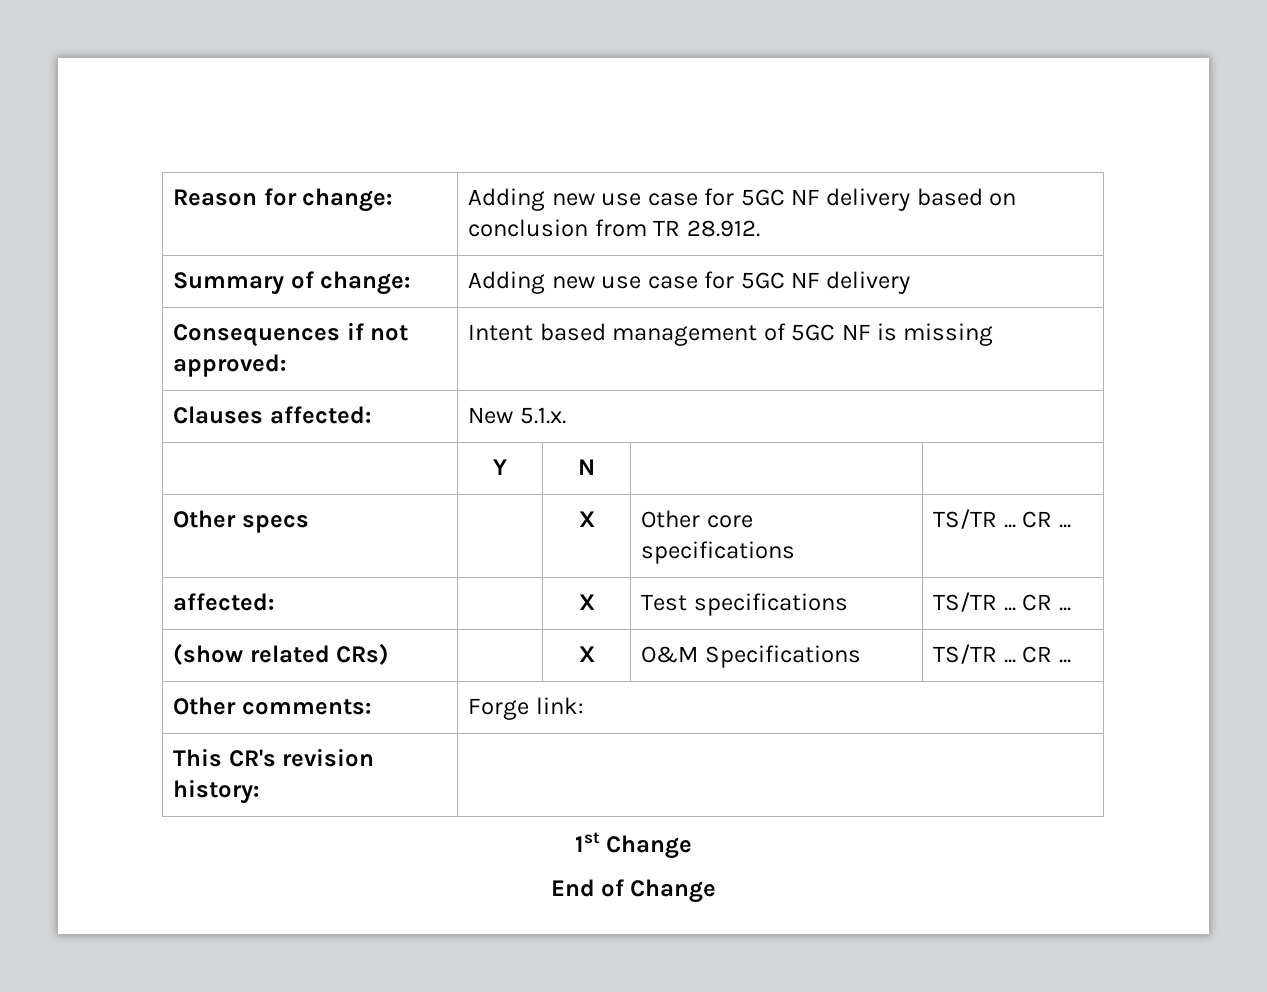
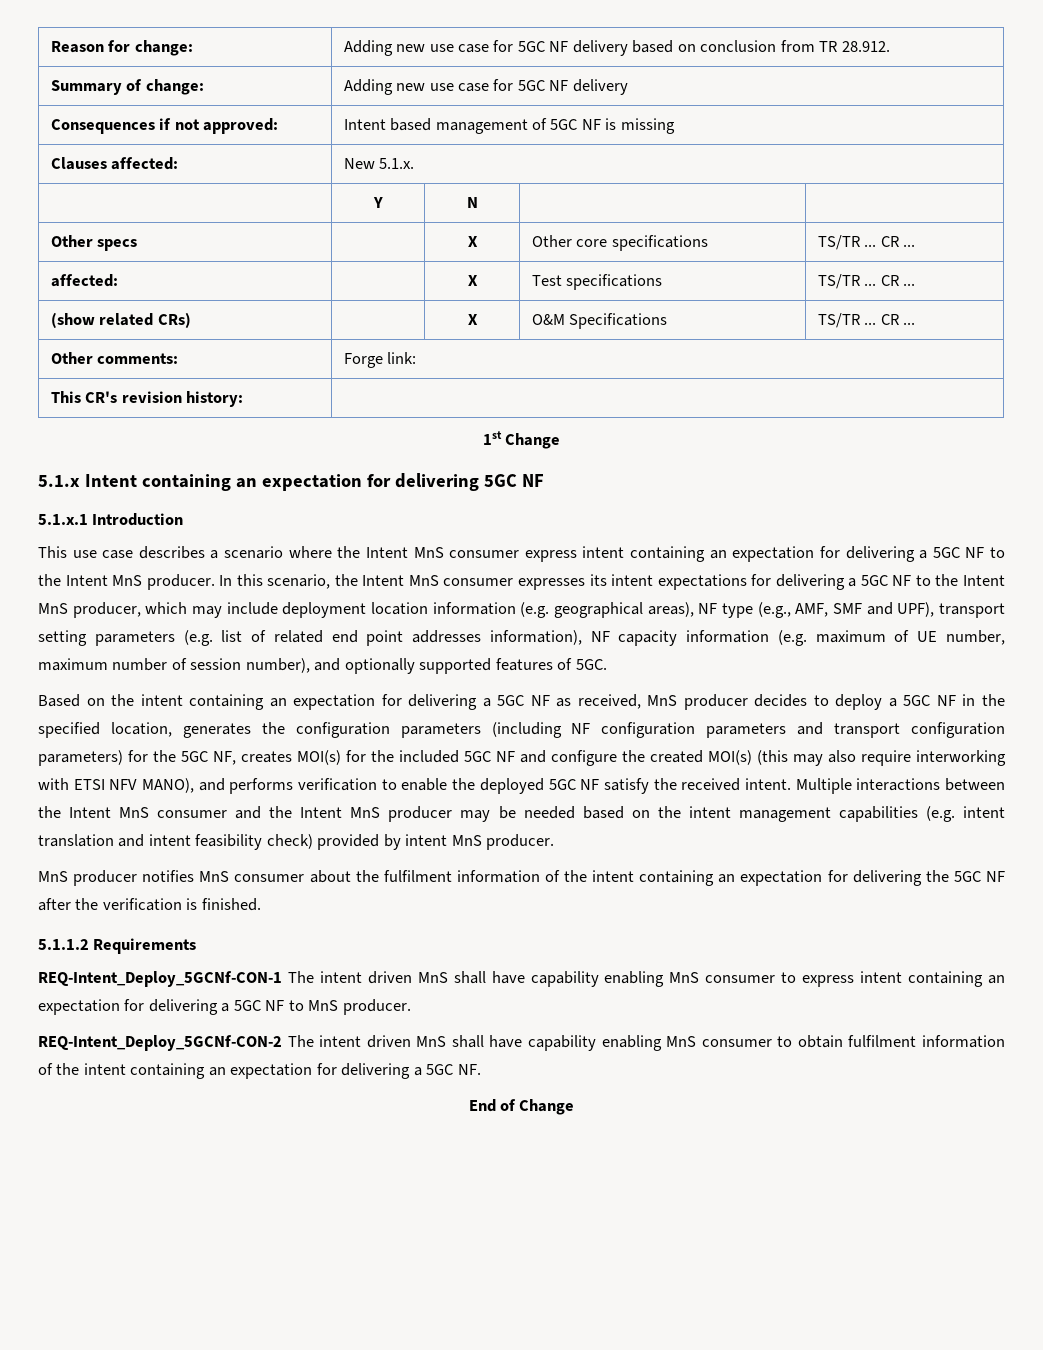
+ 5.1.x Intent containing an expectation for delivering 5GC NF
+ 5.1.x.1 Introduction
+ This use case describes a scenario where the Intent MnS consumer express intent containing an expectation for delivering a 5GC NF to the Intent MnS producer. In this scenario, the Intent MnS consumer expresses its intent expectations for delivering a 5GC NF to the Intent MnS producer, which may include deployment location information (e.g. geographical areas), NF type (e.g., AMF, SMF and UPF), transport setting parameters (e.g. list of related end point addresses information), NF capacity information (e.g. maximum of UE number, maximum number of session number), and optionally supported features of 5GC.
+ Based on the intent containing an expectation for delivering a 5GC NF as received, MnS producer decides to deploy a 5GC NF in the specified location, generates the configuration parameters (including NF configuration parameters and transport configuration parameters) for the 5GC NF, creates MOI(s) for the included 5GC NF and configure the created MOI(s) (this may also require interworking with ETSI NFV MANO), and performs verification to enable the deployed 5GC NF satisfy the received intent. Multiple interactions between the Intent MnS consumer and the Intent MnS producer may be needed based on the intent management capabilities (e.g. intent translation and intent feasibility check) provided by intent MnS producer.
+ MnS producer notifies MnS consumer about the fulfilment information of the intent containing an expectation for delivering the 5GC NF after the verification is finished.
+ 5.1.1.2 Requirements
+ REQ-Intent_Deploy_5GCNf-CON-1 The intent driven MnS shall have capability enabling MnS consumer to express intent containing an expectation for delivering a 5GC NF to MnS producer.
+ REQ-Intent_Deploy_5GCNf-CON-2 The intent driven MnS shall have capability enabling MnS consumer to obtain fulfilment information of the intent containing an expectation for delivering a 5GC NF.

